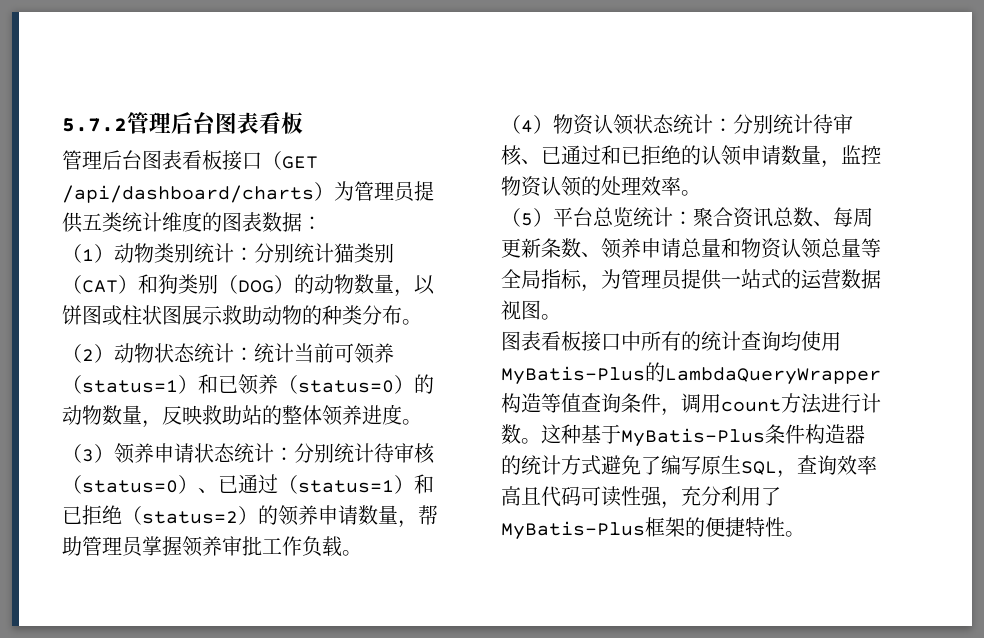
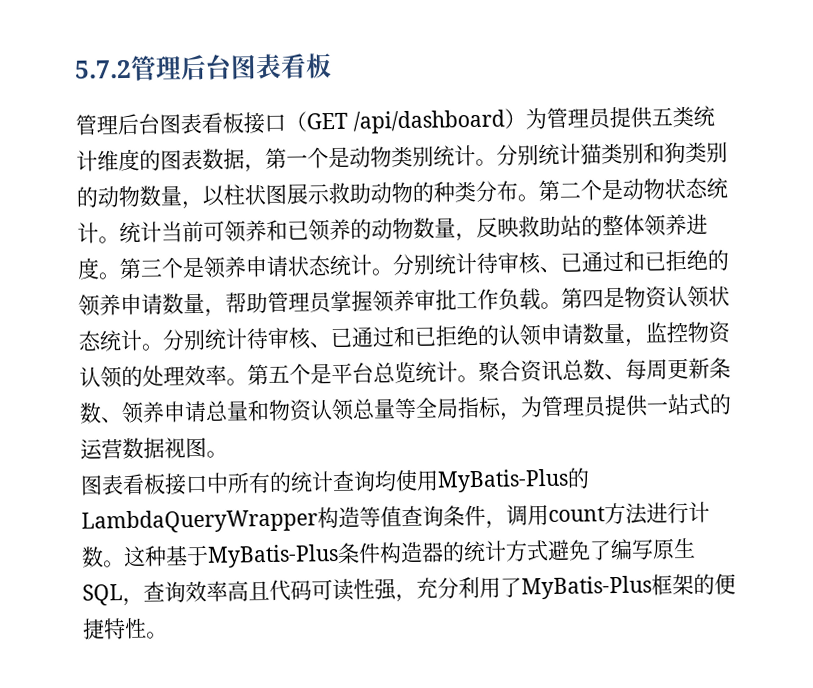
- 管理后台图表看板接口（GET /api/dashboard/charts）为管理员提供五类统计维度的图表数据：
- （1）动物类别统计：
+ 管理后台图表看板接口（GET /api/dashboard）为管理员提供五类统计维度的图表数据，第一个是动物类别统计。
- 分别统计猫类别（CAT）和狗类别（DOG）的动物数量，以饼图或柱状图展示救助动物的种类分布。
- （2）动物状态统计：
+ 分别统计猫类别和狗类别的动物数量，以柱状图展示救助动物的种类分布。第二个是动物状态统计。
- 统计当前可领养（status=1）和已领养（status=0）的动物数量，反映救助站的整体领养进度。
- （3）领养申请状态统计：分别统计待审核（status=0）、已通过（status=1）和已拒绝（status=2）的领养申请数量，帮助管理员掌握领养审批工作负载。
- （4）物资认领状态统计：
+ 统计当前可领养和已领养的动物数量，反映救助站的整体领养进度。第三个是领养申请状态统计。分别统计待审核、已通过和已拒绝的领养申请数量，帮助管理员掌握领养审批工作负载。第四是物资认领状态统计。
- 分别统计待审核、已通过和已拒绝的认领申请数量，监控物资认领的处理效率。
- （5）平台总览统计：
+ 分别统计待审核、已通过和已拒绝的认领申请数量，监控物资认领的处理效率。第五个是平台总览统计。

